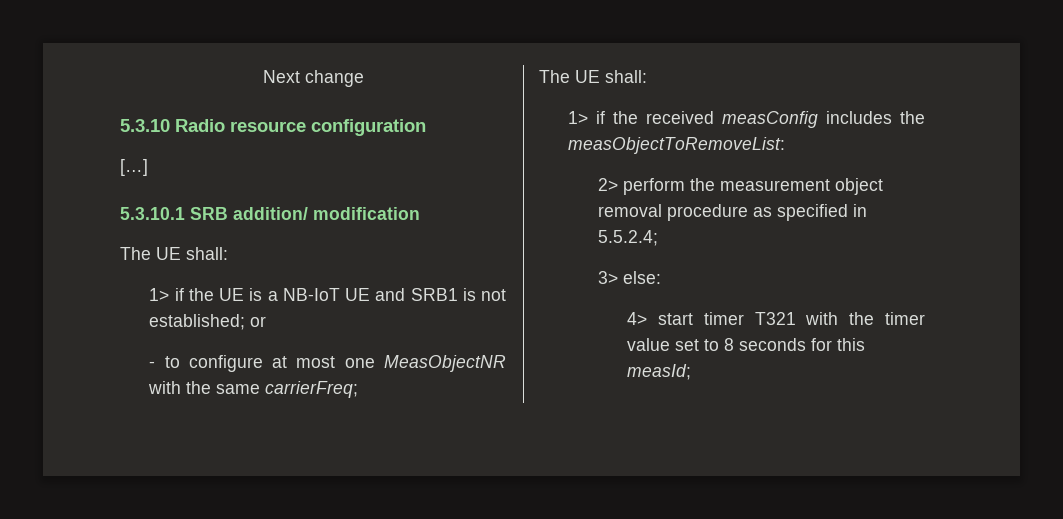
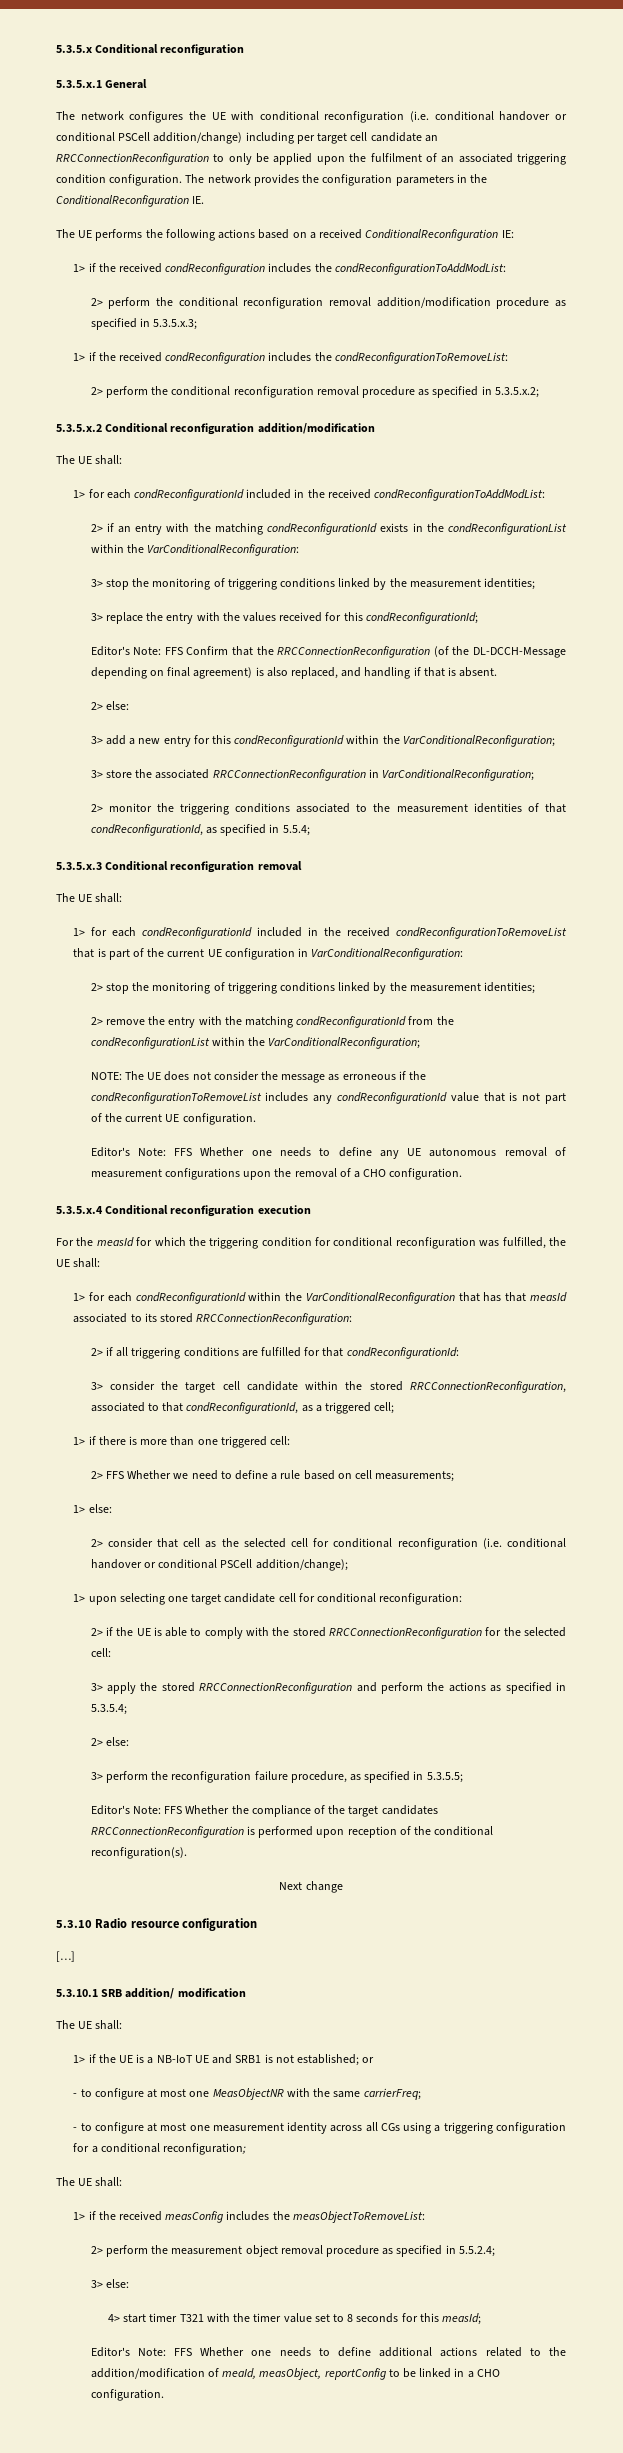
+ 5.3.5.x Conditional reconfiguration
+ 5.3.5.x.1 General
+ The network configures the UE with conditional reconfiguration (i.e. conditional handover or conditional PSCell addition/change) including per target cell candidate an RRCConnectionReconfiguration to only be applied upon the fulfilment of an associated triggering condition configuration. The network provides the configuration parameters in the ConditionalReconfiguration IE.
+ The UE performs the following actions based on a received ConditionalReconfiguration IE:
+ 1> if the received condReconfiguration includes the condReconfigurationToAddModList:
+ 2> perform the conditional reconfiguration removal addition/modification procedure as specified in 5.3.5.x.3;
+ 1> if the received condReconfiguration includes the condReconfigurationToRemoveList:
+ 2> perform the conditional reconfiguration removal procedure as specified in 5.3.5.x.2;
+ 5.3.5.x.2 Conditional reconfiguration addition/modification
+ The UE shall:
+ 1> for each condReconfigurationId included in the received condReconfigurationToAddModList:
+ 2> if an entry with the matching condReconfigurationId exists in the condReconfigurationList within the VarConditionalReconfiguration:
+ 3> stop the monitoring of triggering conditions linked by the measurement identities;
+ 3> replace the entry with the values received for this condReconfigurationId;
+ Editor's Note: FFS Confirm that the RRCConnectionReconfiguration (of the DL-DCCH-Message depending on final agreement) is also replaced, and handling if that is absent.
+ 2> else:
+ 3> add a new entry for this condReconfigurationId within the VarConditionalReconfiguration;
+ 3> store the associated RRCConnectionReconfiguration in VarConditionalReconfiguration;
+ 2> monitor the triggering conditions associated to the measurement identities of that condReconfigurationId, as specified in 5.5.4;
+ 5.3.5.x.3 Conditional reconfiguration removal
+ The UE shall:
+ 1> for each condReconfigurationId included in the received condReconfigurationToRemoveList that is part of the current UE configuration in VarConditionalReconfiguration:
+ 2> stop the monitoring of triggering conditions linked by the measurement identities;
+ 2> remove the entry with the matching condReconfigurationId from the condReconfigurationList within the VarConditionalReconfiguration;
+ NOTE: The UE does not consider the message as erroneous if the condReconfigurationToRemoveList includes any condReconfigurationId value that is not part of the current UE configuration.
+ Editor's Note: FFS Whether one needs to define any UE autonomous removal of measurement configurations upon the removal of a CHO configuration.
+ 5.3.5.x.4 Conditional reconfiguration execution
+ For the measId for which the triggering condition for conditional reconfiguration was fulfilled, the UE shall:
+ 1> for each condReconfigurationId within the VarConditionalReconfiguration that has that measId associated to its stored RRCConnectionReconfiguration:
+ 2> if all triggering conditions are fulfilled for that condReconfigurationId:
+ 3> consider the target cell candidate within the stored RRCConnectionReconfiguration, associated to that condReconfigurationId, as a triggered cell;
+ 1> if there is more than one triggered cell:
+ 2> FFS Whether we need to define a rule based on cell measurements;
+ 1> else:
+ 2> consider that cell as the selected cell for conditional reconfiguration (i.e. conditional handover or conditional PSCell addition/change);
+ 1> upon selecting one target candidate cell for conditional reconfiguration:
+ 2> if the UE is able to comply with the stored RRCConnectionReconfiguration for the selected cell:
+ 3> apply the stored RRCConnectionReconfiguration and perform the actions as specified in 5.3.5.4;
+ 2> else:
+ 3> perform the reconfiguration failure procedure, as specified in 5.3.5.5;
+ Editor's Note: FFS Whether the compliance of the target candidates RRCConnectionReconfiguration is performed upon reception of the conditional reconfiguration(s).
+ - to configure at most one measurement identity across all CGs using a triggering configuration for a conditional reconfiguration;
+ Editor's Note: FFS Whether one needs to define additional actions related to the addition/modification of meaId, measObject, reportConfig to be linked in a CHO configuration.

